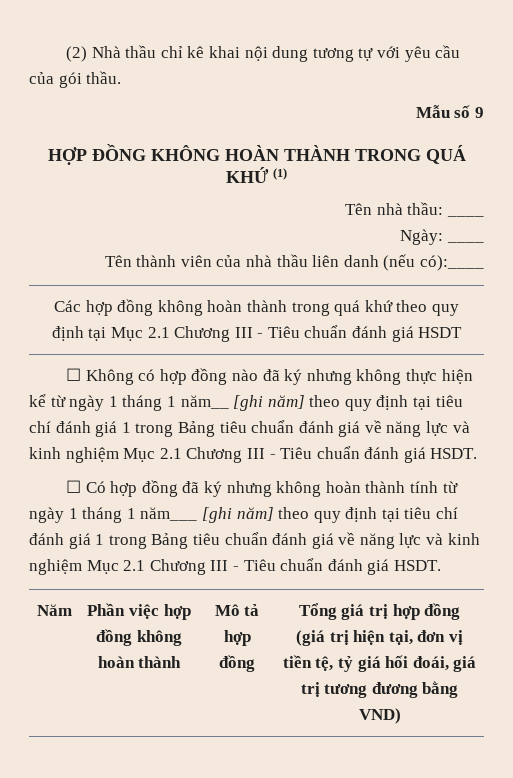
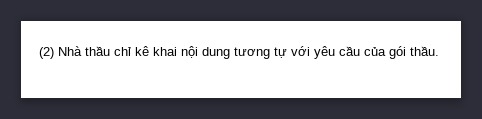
- Mẫu số 9
- HỢP ĐỒNG KHÔNG HOÀN THÀNH TRONG QUÁ KHỨ (1)
- Tên nhà thầu: ____
- Ngày: ____
- Tên thành viên của nhà thầu liên danh (nếu có):____
- Các hợp đồng không hoàn thành trong quá khứ theo quy định tại Mục 2.1 Chương III - Tiêu chuẩn đánh giá HSDT
- ☐ Không có hợp đồng nào đã ký nhưng không thực hiện kể từ ngày 1 tháng 1 năm__ [ghi năm] theo quy định tại tiêu chí đánh giá 1 trong Bảng tiêu chuẩn đánh giá về năng lực và kinh nghiệm Mục 2.1 Chương III - Tiêu chuẩn đánh giá HSDT.
- ☐ Có hợp đồng đã ký nhưng không hoàn thành tính từ ngày 1 tháng 1 năm___ [ghi năm] theo quy định tại tiêu chí đánh giá 1 trong Bảng tiêu chuẩn đánh giá về năng lực và kinh nghiệm Mục 2.1 Chương III - Tiêu chuẩn đánh giá HSDT.
- Năm | Phần việc hợp đồng không hoàn thành | Mô tả hợp đồng | Tổng giá trị hợp đồng (giá trị hiện tại, đơn vị tiền tệ, tỷ giá hối đoái, giá trị tương đương bằng VND)

